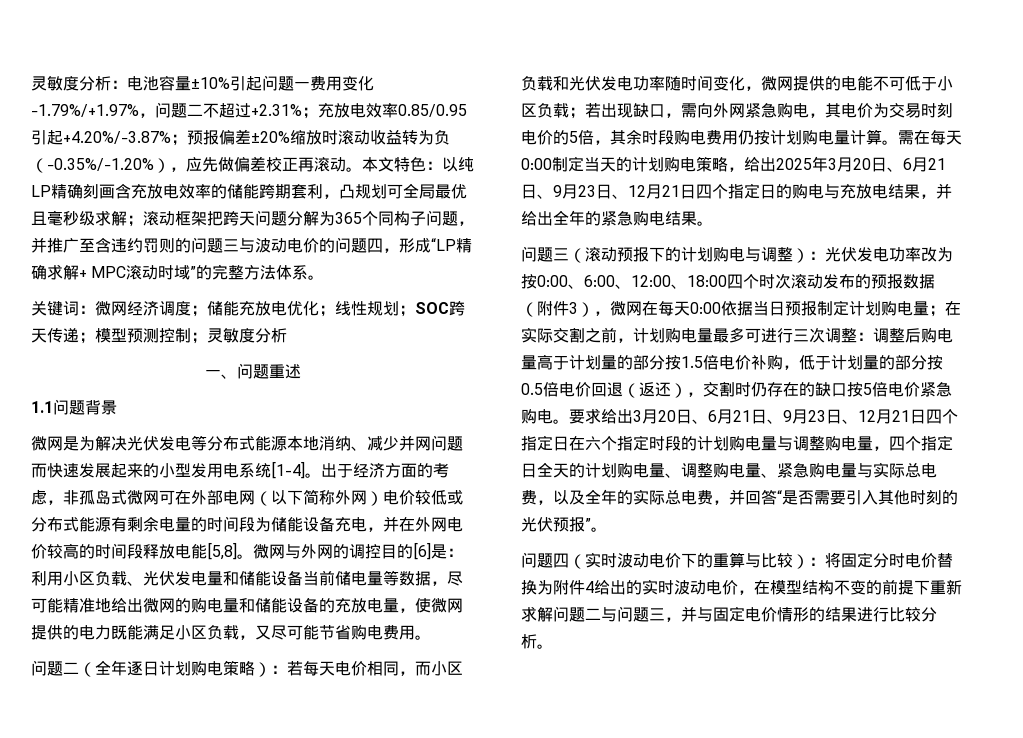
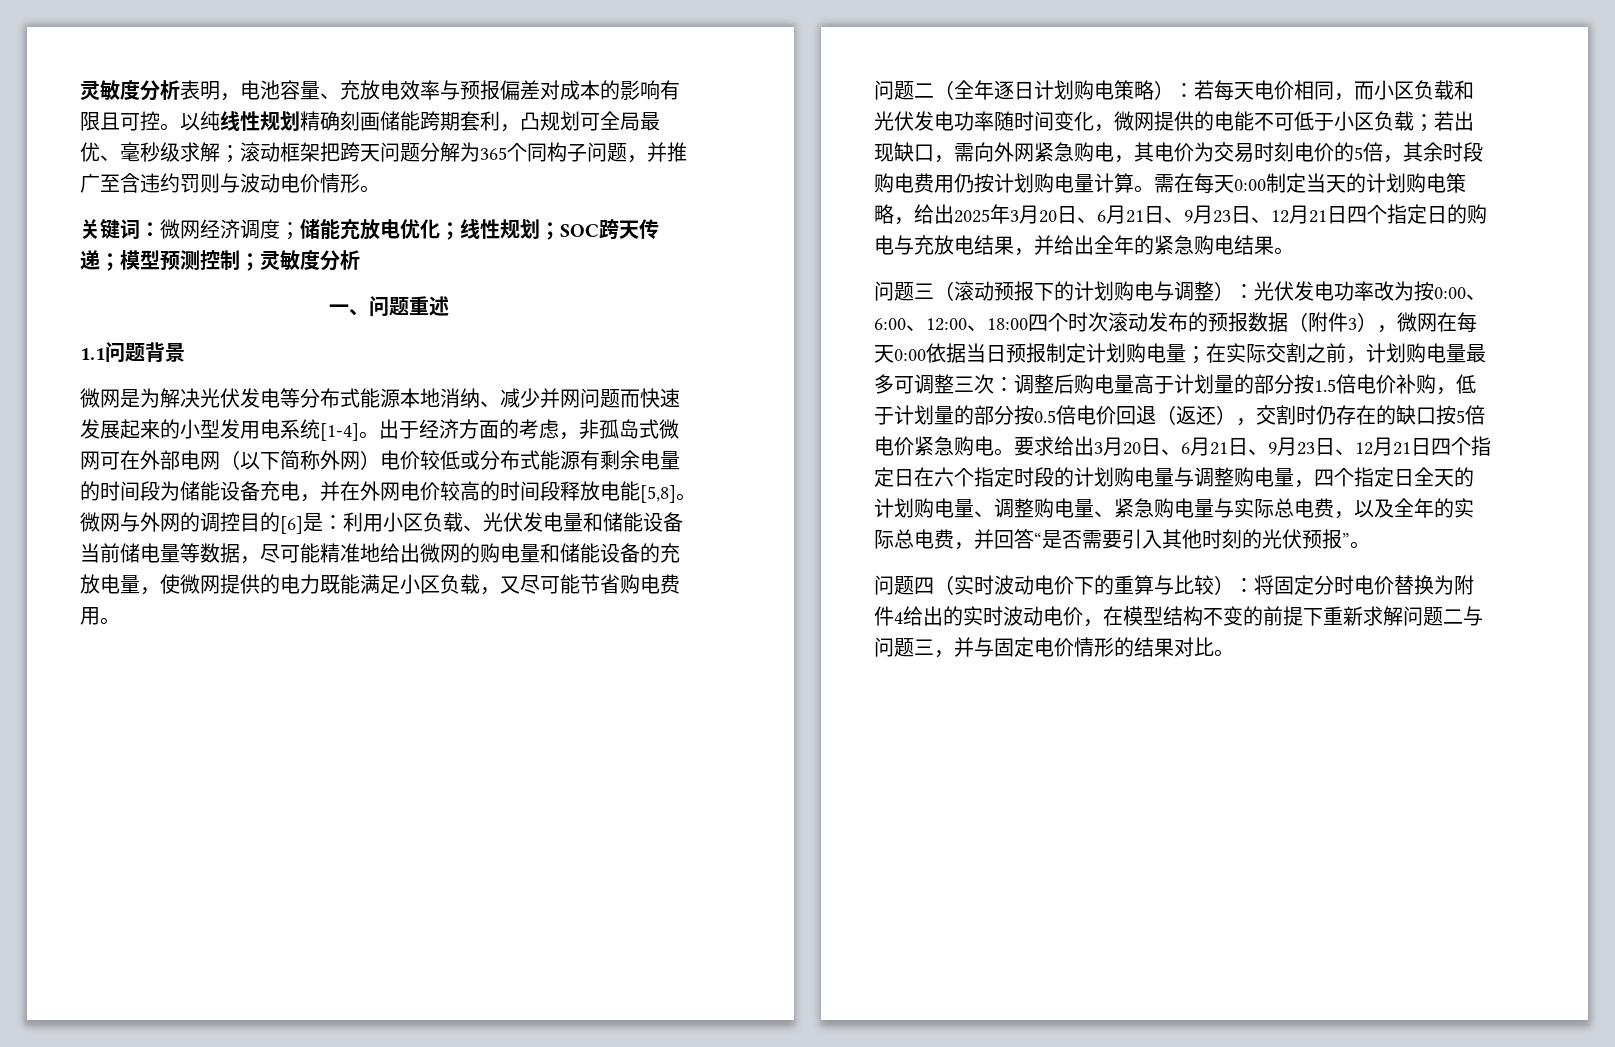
- 灵敏度分析：电池容量±10%引起问题一费用变化−1.79%/+1.97%，问题二不超过+2.31%；充放电效率0.85/0.95引起+4.20%/−3.87%；预报偏差±20%缩放时滚动收益转为负（−0.35%/−1.20%），应先做偏差校正再滚动。本文特色：以纯LP精确刻画含充放电效率的储能跨期套利，凸规划可全局最优且毫秒级求解；滚动框架把跨天问题分解为365个同构子问题，并推广至含违约罚则的问题三与波动电价的问题四，形成“LP精确求解+ MPC滚动时域”的完整方法体系。
+ 灵敏度分析表明，电池容量、充放电效率与预报偏差对成本的影响有限且可控。以纯线性规划精确刻画储能跨期套利，凸规划可全局最优、毫秒级求解；滚动框架把跨天问题分解为365个同构子问题，并推广至含违约罚则与波动电价情形。
- 在实际交割之前，计划购电量最多可进行三次调整：
+ 在实际交割之前，计划购电量最多可调整三次：
- 问题四（实时波动电价下的重算与比较）：将固定分时电价替换为附件4给出的实时波动电价，在模型结构不变的前提下重新求解问题二与问题三，并与固定电价情形的结果进行比较分析。
+ 问题四（实时波动电价下的重算与比较）：将固定分时电价替换为附件4给出的实时波动电价，在模型结构不变的前提下重新求解问题二与问题三，并与固定电价情形的结果对比。

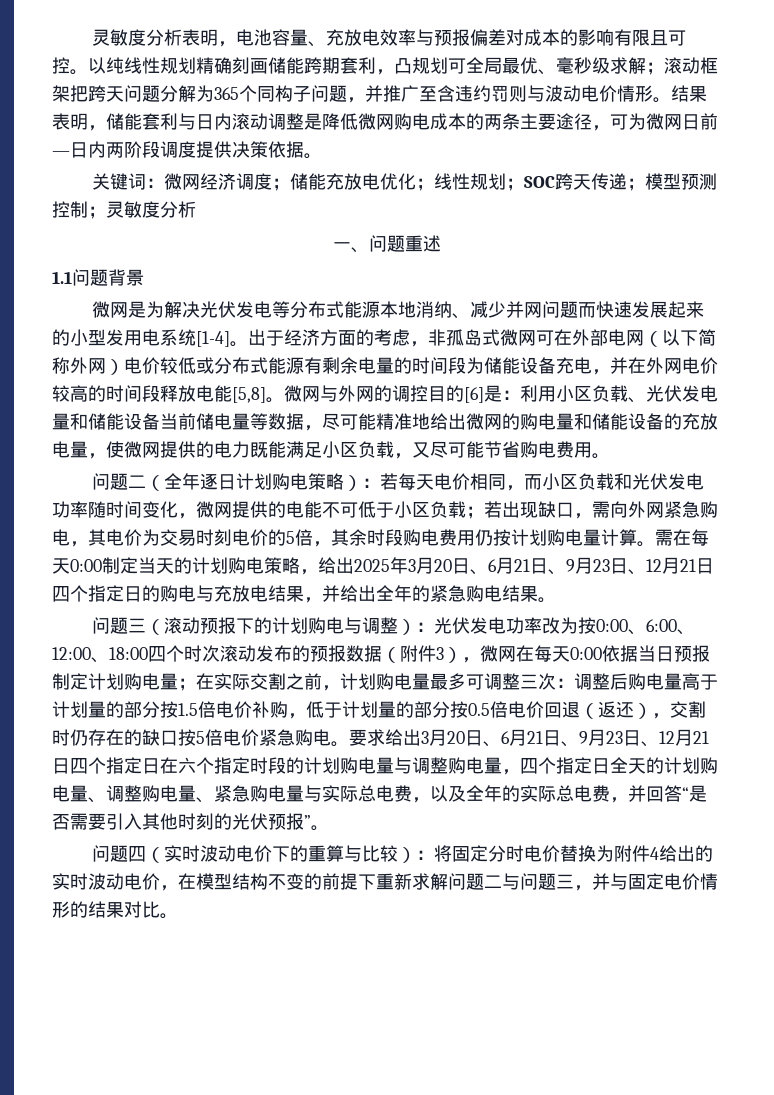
+ 结果表明，储能套利与日内滚动调整是降低微网购电成本的两条主要途径，可为微网日前—日内两阶段调度提供决策依据。

